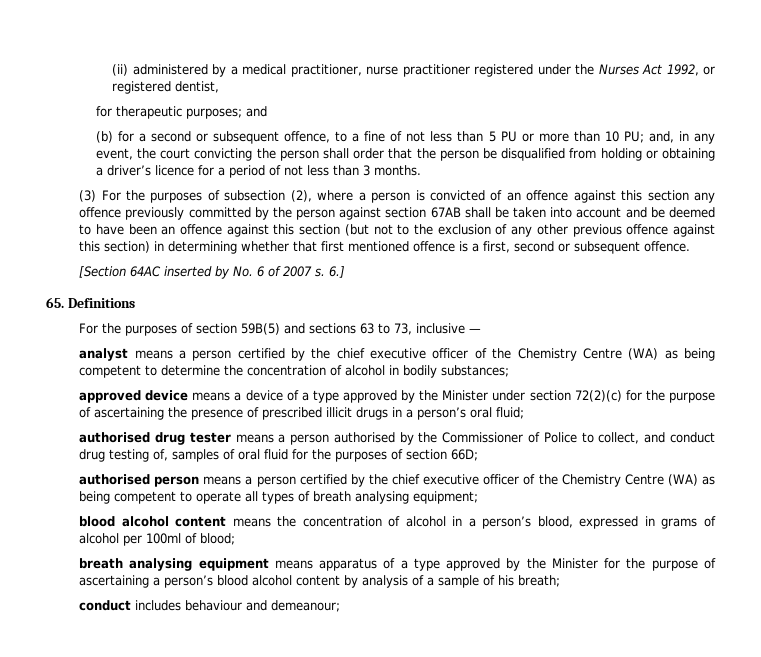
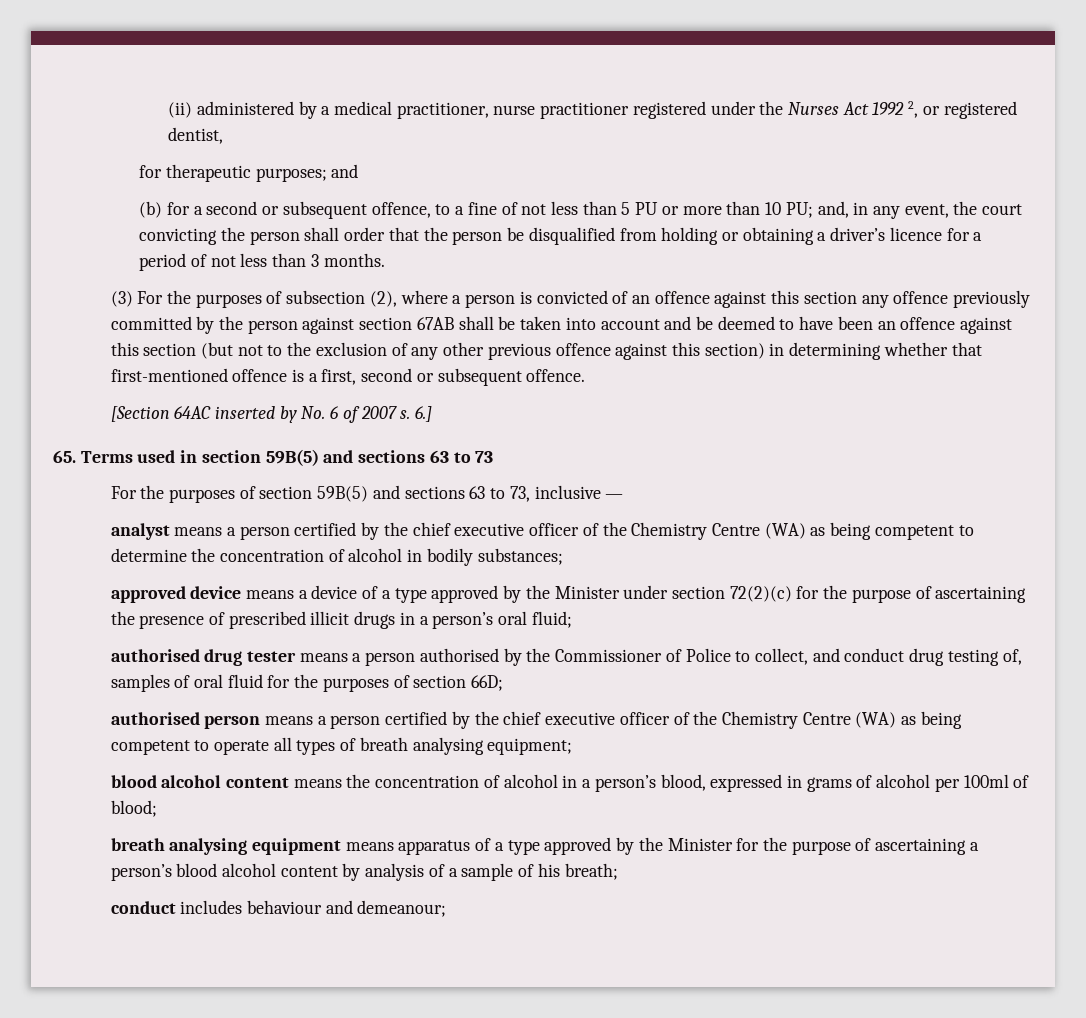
- (ii) administered by a medical practitioner, nurse practitioner registered under the Nurses Act 1992, or registered dentist,
+ (ii) administered by a medical practitioner, nurse practitioner registered under the Nurses Act 1992 2, or registered dentist,
- (3) For the purposes of subsection (2), where a person is convicted of an offence against this section any offence previously committed by the person against section 67AB shall be taken into account and be deemed to have been an offence against this section (but not to the exclusion of any other previous offence against this section) in determining whether that first mentioned offence is a first, second or subsequent offence.
+ (3) For the purposes of subsection (2), where a person is convicted of an offence against this section any offence previously committed by the person against section 67AB shall be taken into account and be deemed to have been an offence against this section (but not to the exclusion of any other previous offence against this section) in determining whether that first-mentioned offence is a first, second or subsequent offence.
- 65. Definitions
+ 65. Terms used in section 59B(5) and sections 63 to 73

